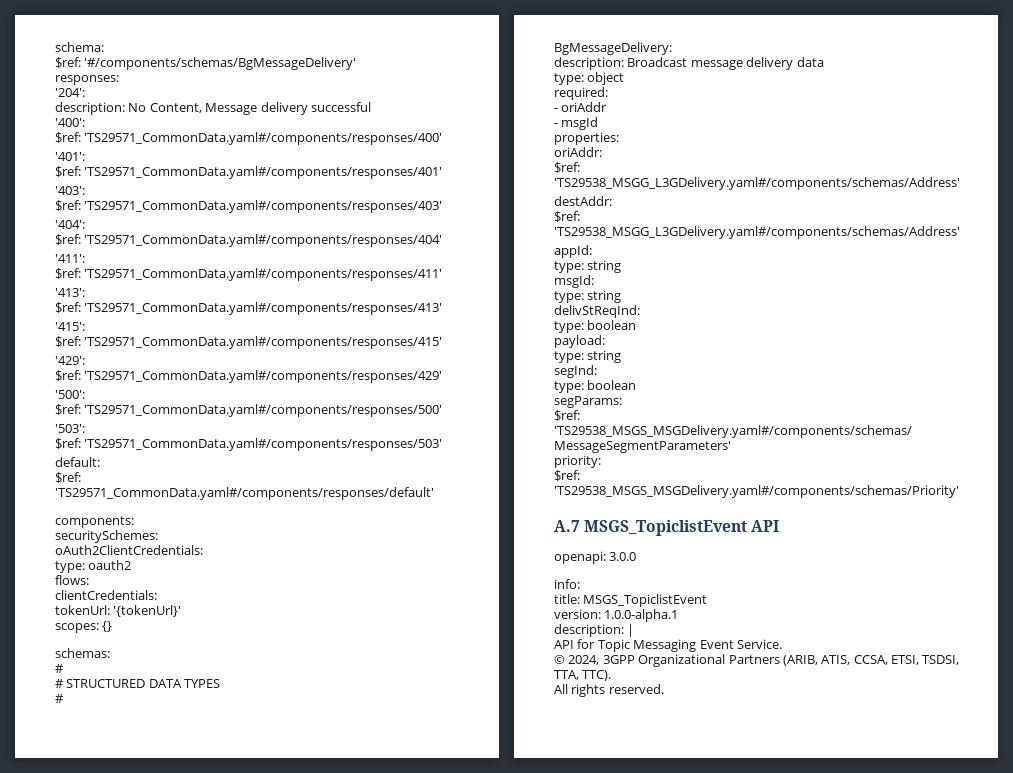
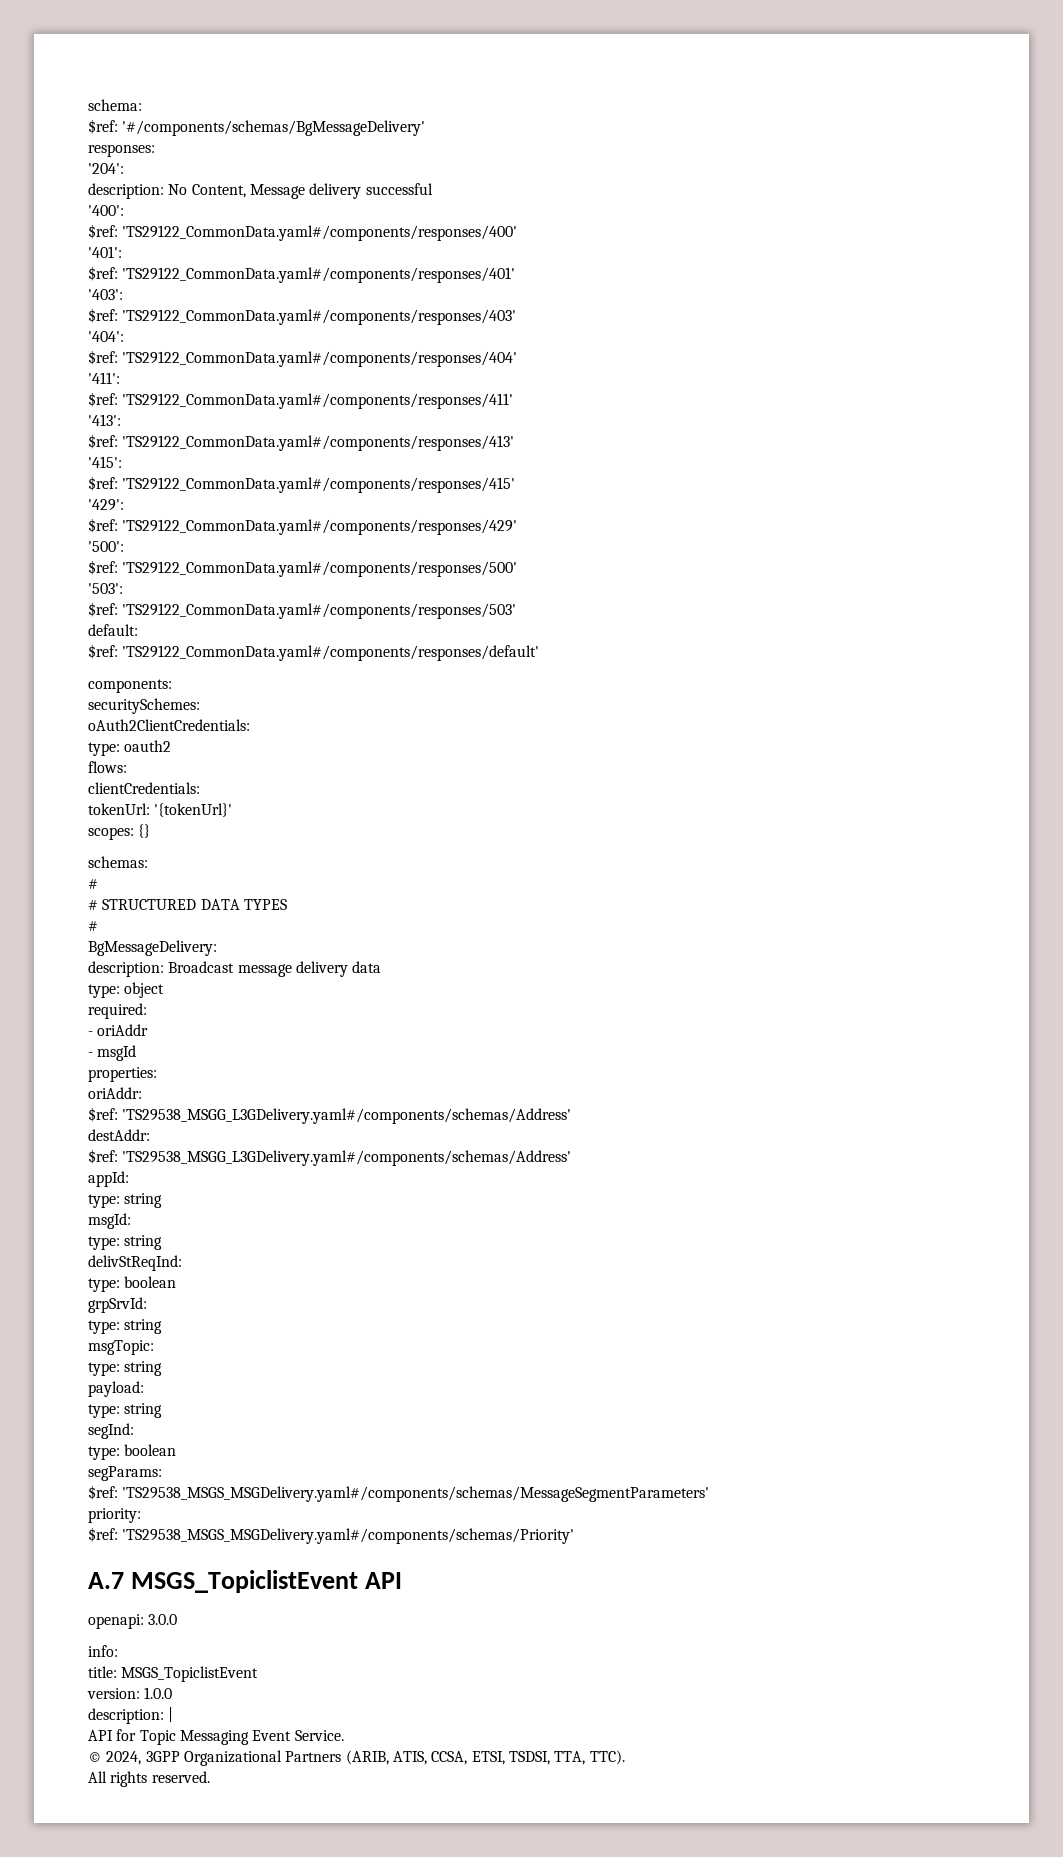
- $ref: 'TS29571_CommonData.yaml#/components/responses/400'
+ $ref: 'TS29122_CommonData.yaml#/components/responses/400'
- $ref: 'TS29571_CommonData.yaml#/components/responses/401'
+ $ref: 'TS29122_CommonData.yaml#/components/responses/401'
- $ref: 'TS29571_CommonData.yaml#/components/responses/403'
+ $ref: 'TS29122_CommonData.yaml#/components/responses/403'
- $ref: 'TS29571_CommonData.yaml#/components/responses/404'
+ $ref: 'TS29122_CommonData.yaml#/components/responses/404'
- $ref: 'TS29571_CommonData.yaml#/components/responses/411'
+ $ref: 'TS29122_CommonData.yaml#/components/responses/411'
- $ref: 'TS29571_CommonData.yaml#/components/responses/413'
+ $ref: 'TS29122_CommonData.yaml#/components/responses/413'
- $ref: 'TS29571_CommonData.yaml#/components/responses/415'
+ $ref: 'TS29122_CommonData.yaml#/components/responses/415'
- $ref: 'TS29571_CommonData.yaml#/components/responses/429'
+ $ref: 'TS29122_CommonData.yaml#/components/responses/429'
- $ref: 'TS29571_CommonData.yaml#/components/responses/500'
+ $ref: 'TS29122_CommonData.yaml#/components/responses/500'
- $ref: 'TS29571_CommonData.yaml#/components/responses/503'
+ $ref: 'TS29122_CommonData.yaml#/components/responses/503'
- $ref: 'TS29571_CommonData.yaml#/components/responses/default'
+ $ref: 'TS29122_CommonData.yaml#/components/responses/default'
+ grpSrvId:
+ type: string
+ msgTopic:
+ type: string
- version: 1.0.0-alpha.1
+ version: 1.0.0

